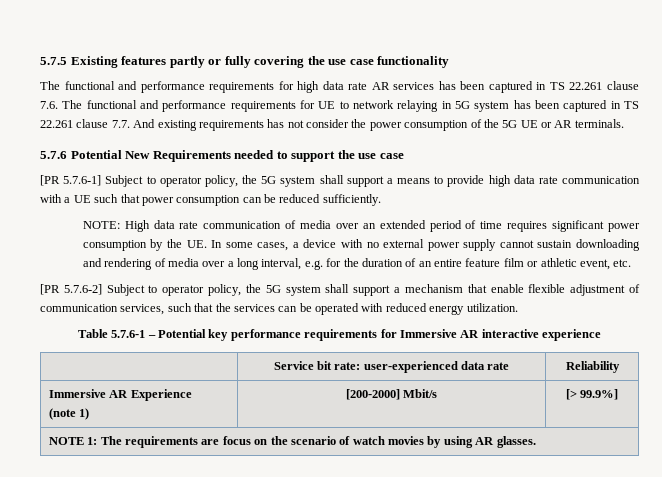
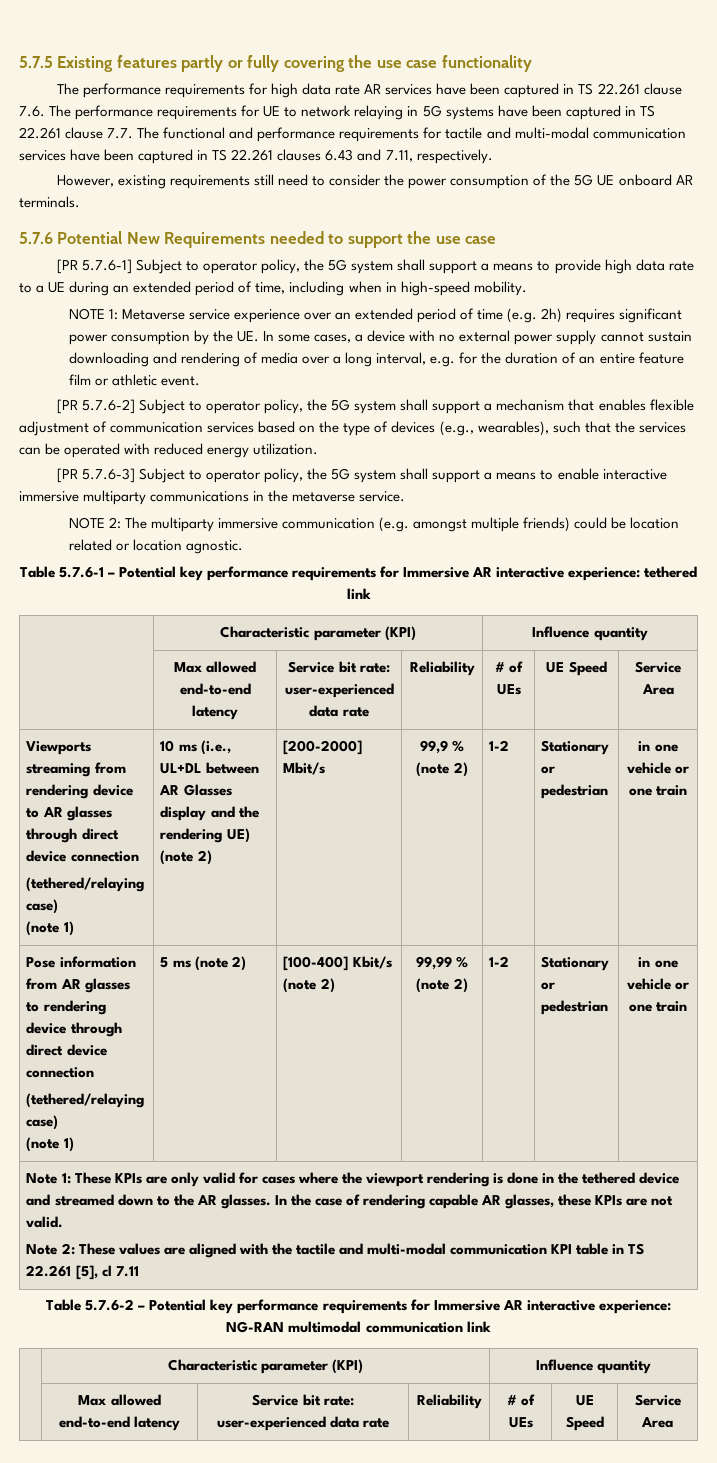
- The functional and performance requirements for high data rate AR services has been captured in TS 22.261 clause 7.6. The functional and performance requirements for UE to network relaying in 5G system has been captured in TS 22.261 clause 7.7. And existing requirements has not consider the power consumption of the 5G UE or AR terminals.
+ The performance requirements for high data rate AR services have been captured in TS 22.261 clause 7.6. The performance requirements for UE to network relaying in 5G systems have been captured in TS 22.261 clause 7.7. The functional and performance requirements for tactile and multi-modal communication services have been captured in TS 22.261 clauses 6.43 and 7.11, respectively.
+ However, existing requirements still need to consider the power consumption of the 5G UE onboard AR terminals.
- [PR 5.7.6-1] Subject to operator policy, the 5G system shall support a means to provide high data rate communication with a UE such that power consumption can be reduced sufficiently.
- NOTE: High data rate communication of media over an extended period of time requires significant power consumption by the UE. In some cases, a device with no external power supply cannot sustain downloading and rendering of media over a long interval, e.g. for the duration of an entire feature film or athletic event, etc.
+ [PR 5.7.6-1] Subject to operator policy, the 5G system shall support a means to provide high data rate to a UE during an extended period of time, including when in high-speed mobility.
+ NOTE 1: Metaverse service experience over an extended period of time (e.g. 2h) requires significant power consumption by the UE. In some cases, a device with no external power supply cannot sustain downloading and rendering of media over a long interval, e.g. for the duration of an entire feature film or athletic event.
- [PR 5.7.6-2] Subject to operator policy, the 5G system shall support a mechanism that enable flexible adjustment of communication services, such that the services can be operated with reduced energy utilization.
+ [PR 5.7.6-2] Subject to operator policy, the 5G system shall support a mechanism that enables flexible adjustment of communication services based on the type of devices (e.g., wearables), such that the services can be operated with reduced energy utilization.
+ [PR 5.7.6-3] Subject to operator policy, the 5G system shall support a means to enable interactive immersive multiparty communications in the metaverse service.
+ NOTE 2: The multiparty immersive communication (e.g. amongst multiple friends) could be location related or location agnostic.
- Table 5.7.6-1 – Potential key performance requirements for Immersive AR interactive experience
- | Service bit rate: user-experienced data rate | Reliability
- Immersive AR Experience
- (note 1) | [200-2000] Mbit/s | [> 99.9%]
- NOTE 1: The requirements are focus on the scenario of watch movies by using AR glasses.
+ Table 5.7.6-1 – Potential key performance requirements for Immersive AR interactive experience: tethered link
+ | Characteristic parameter (KPI) | Influence quantity
+ | Max allowed end-to-end latency | Service bit rate: user-experienced data rate | Reliability | # of UEs | UE Speed | Service Area
+ Viewports streaming from rendering device to AR glasses through direct device connection
+ (tethered/relaying case)
+ (note 1) | 10 ms (i.e., UL+DL between AR Glasses display and the rendering UE) (note 2) | [200-2000] Mbit/s | 99,9 % (note 2) | 1-2 | Stationary or pedestrian | in one vehicle or one train
+ Pose information from AR glasses to rendering device through direct device connection
+ (tethered/relaying case)
+ (note 1) | 5 ms (note 2) | [100-400] Kbit/s (note 2) | 99,99 % (note 2) | 1-2 | Stationary or pedestrian | in one vehicle or one train
+ Note 1: These KPIs are only valid for cases where the viewport rendering is done in the tethered device and streamed down to the AR glasses. In the case of rendering capable AR glasses, these KPIs are not valid.
+ Note 2: These values are aligned with the tactile and multi-modal communication KPI table in TS 22.261 [5], cl 7.11
+ Table 5.7.6-2 – Potential key performance requirements for Immersive AR interactive experience: NG-RAN multimodal communication link
+ | Characteristic parameter (KPI) | Influence quantity
+ | Max allowed end-to-end latency | Service bit rate: user-experienced data rate | Reliability | # of UEs | UE Speed | Service Area

